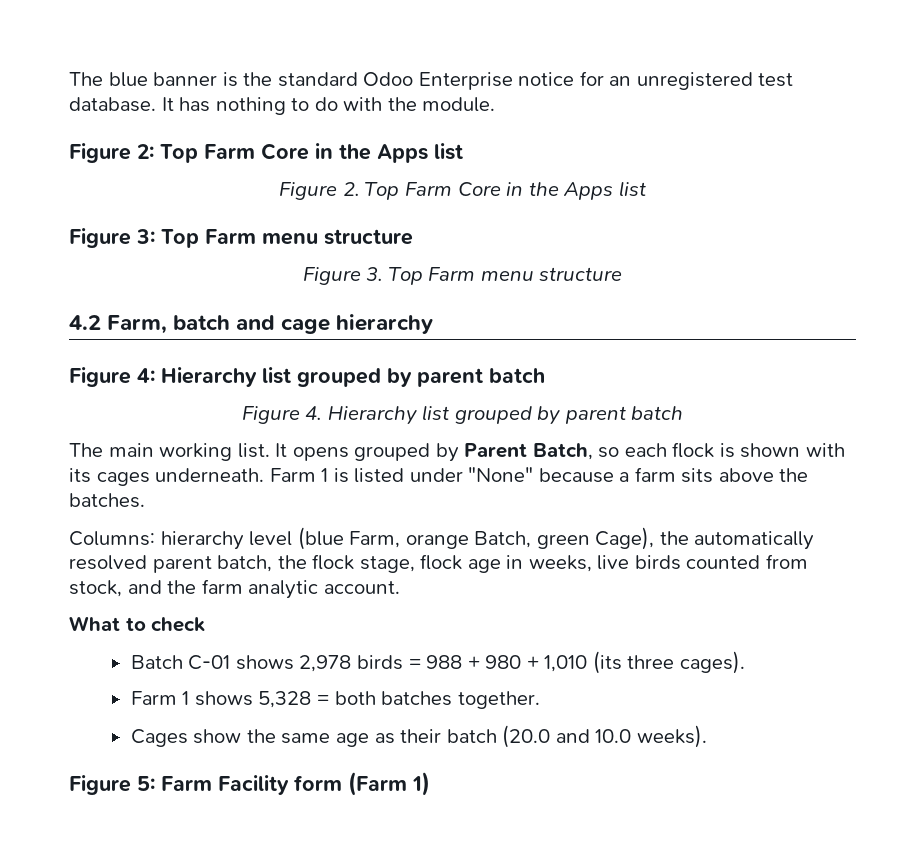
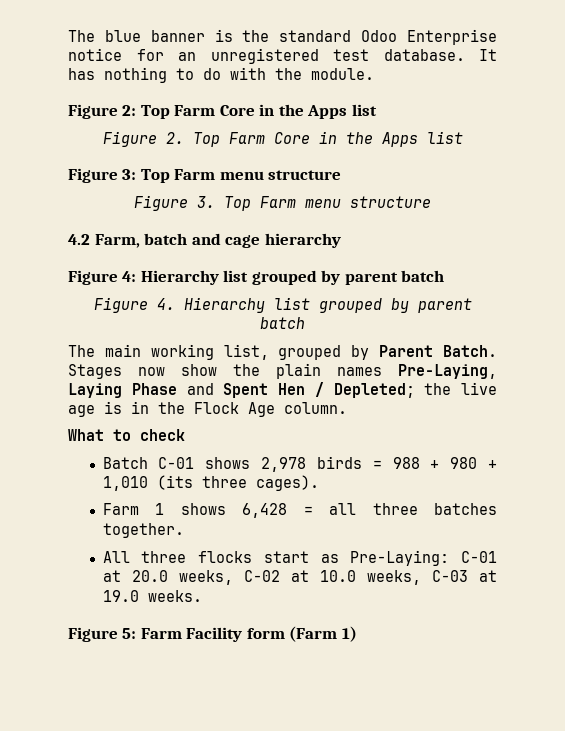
- The main working list. It opens grouped by Parent Batch, so each flock is shown with its cages underneath. Farm 1 is listed under "None" because a farm sits above the batches.
- Columns: hierarchy level (blue Farm, orange Batch, green Cage), the automatically resolved parent batch, the flock stage, flock age in weeks, live birds counted from stock, and the farm analytic account.
+ The main working list, grouped by Parent Batch. Stages now show the plain names Pre-Laying, Laying Phase and Spent Hen / Depleted; the live age is in the Flock Age column.
- Farm 1 shows 5,328 = both batches together.
- Cages show the same age as their batch (20.0 and 10.0 weeks).
+ Farm 1 shows 6,428 = all three batches together.
+ All three flocks start as Pre-Laying: C-01 at 20.0 weeks, C-02 at 10.0 weeks, C-03 at 19.0 weeks.

